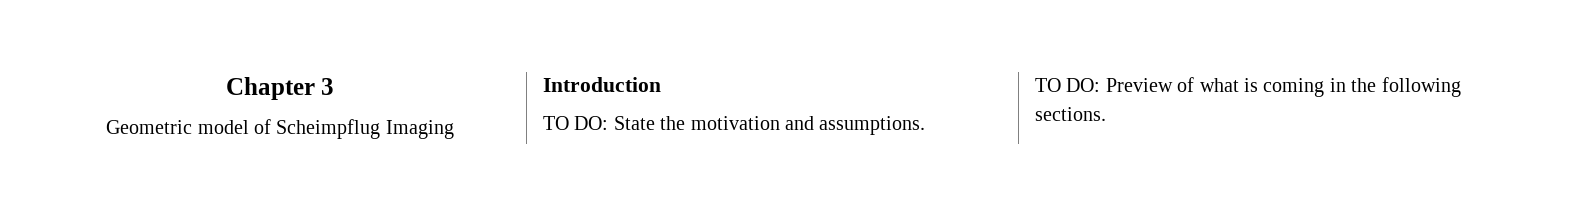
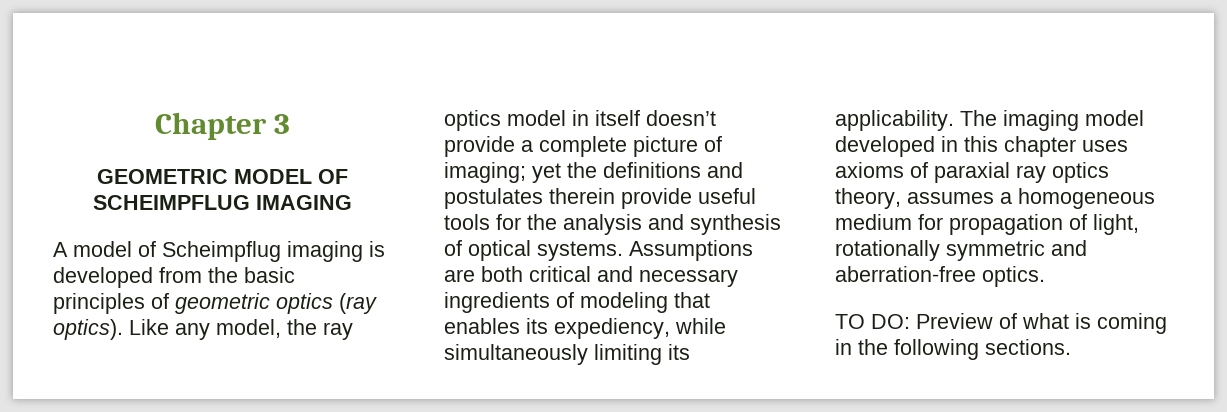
- Geometric model of Scheimpflug Imaging
- Introduction
- TO DO: State the motivation and assumptions.
+ GEOMETRIC MODEL OF SCHEIMPFLUG IMAGING
+ A model of Scheimpflug imaging is developed from the basic principles of geometric optics (ray optics). Like any model, the ray optics model in itself doesn’t provide a complete picture of imaging; yet the definitions and postulates therein provide useful tools for the analysis and synthesis of optical systems. Assumptions are both critical and necessary ingredients of modeling that enables its expediency, while simultaneously limiting its applicability. The imaging model developed in this chapter uses axioms of paraxial ray optics theory, assumes a homogeneous medium for propagation of light, rotationally symmetric and aberration-free optics.

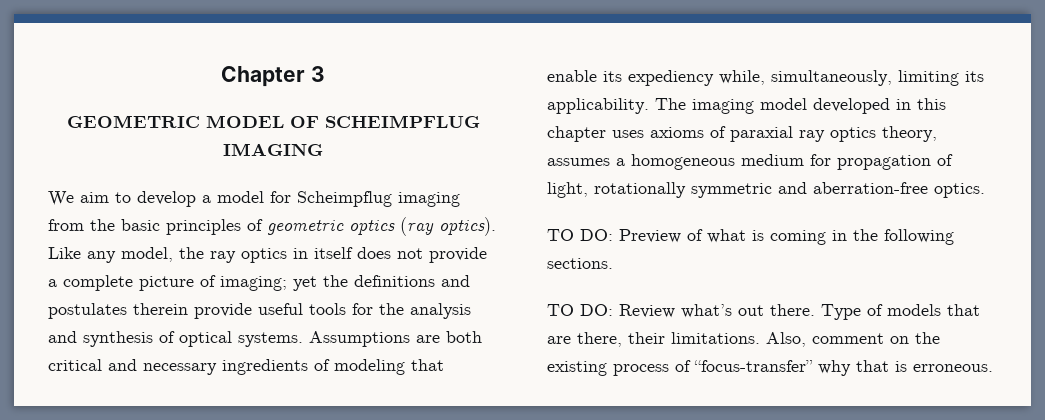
- A model of Scheimpflug imaging is developed from the basic principles of geometric optics (ray optics).
+ We aim to develop a model for Scheimpflug imaging from the basic principles of geometric optics (ray optics).
- Like any model, the ray optics model in itself doesn’t provide a complete picture of imaging; yet the definitions and postulates therein provide useful tools for the analysis and synthesis of optical systems.
+ Like any model, the ray optics in itself does not provide a complete picture of imaging; yet the definitions and postulates therein provide useful tools for the analysis and synthesis of optical systems.
- Assumptions are both critical and necessary ingredients of modeling that enables its expediency, while simultaneously limiting its applicability.
+ Assumptions are both critical and necessary ingredients of modeling that enable its expediency while, simultaneously, limiting its applicability.
+ TO DO: Review what’s out there. Type of models that are there, their limitations. Also, comment on the existing process of “focus-transfer” why that is erroneous.

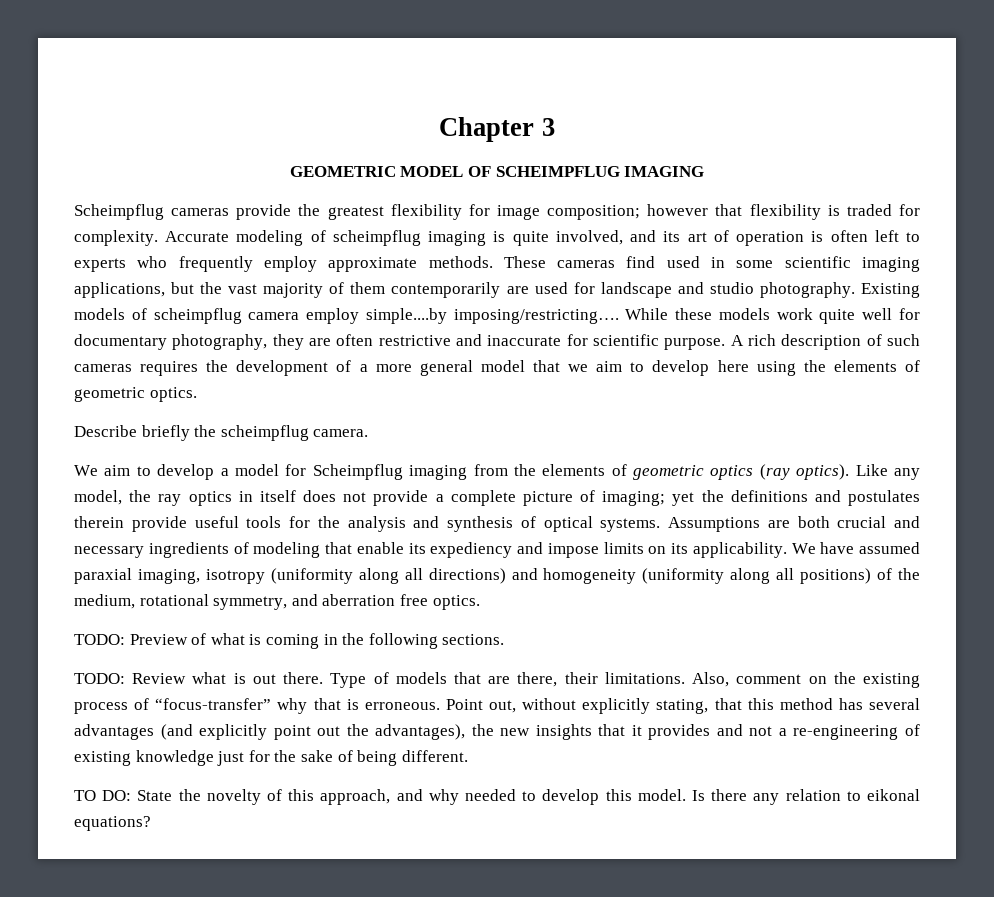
+ Scheimpflug cameras provide the greatest flexibility for image composition; however that flexibility is traded for complexity. Accurate modeling of scheimpflug imaging is quite involved, and its art of operation is often left to experts who frequently employ approximate methods. These cameras find used in some scientific imaging applications, but the vast majority of them contemporarily are used for landscape and studio photography. Existing models of scheimpflug camera employ simple....by imposing/restricting…. While these models work quite well for documentary photography, they are often restrictive and inaccurate for scientific purpose. A rich description of such cameras requires the development of a more general model that we aim to develop here using the elements of geometric optics.
+ Describe briefly the scheimpflug camera.
- We aim to develop a model for Scheimpflug imaging from the basic principles of geometric optics (ray optics).
+ We aim to develop a model for Scheimpflug imaging from the elements of geometric optics (ray optics).
- Assumptions are both critical and necessary ingredients of modeling that enable its expediency while, simultaneously, limiting its applicability. The imaging model developed in this chapter uses axioms of paraxial ray optics theory, assumes a homogeneous medium for propagation of light, rotationally symmetric and aberration-free optics.
- TO DO: Preview of what is coming in the following sections.
+ Assumptions are both crucial and necessary ingredients of modeling that enable its expediency and impose limits on its applicability. We have assumed paraxial imaging, isotropy (uniformity along all directions) and homogeneity (uniformity along all positions) of the medium, rotational symmetry, and aberration free optics.
+ TODO: Preview of what is coming in the following sections.
- TO DO: Review what’s out there.
+ TODO: Review what is out there.
+ Point out, without explicitly stating, that this method has several advantages (and explicitly point out the advantages), the new insights that it provides and not a re-engineering of existing knowledge just for the sake of being different.
+ TO DO: State the novelty of this approach, and why needed to develop this model. Is there any relation to eikonal equations?

